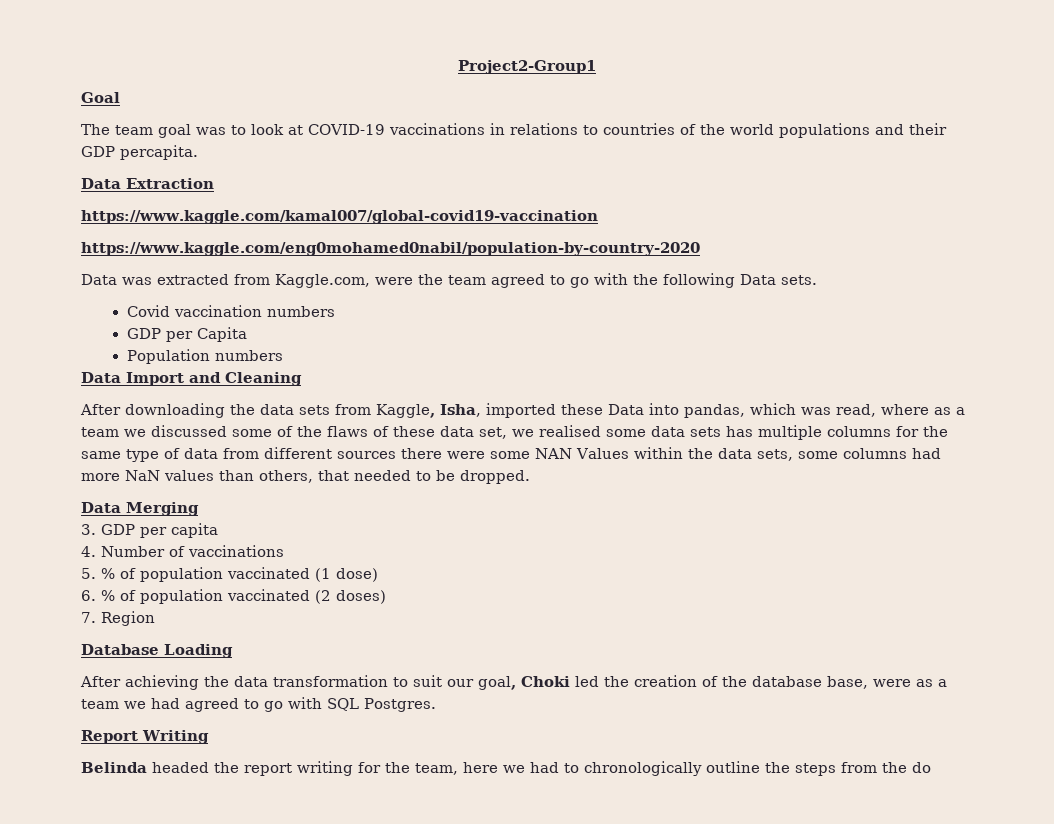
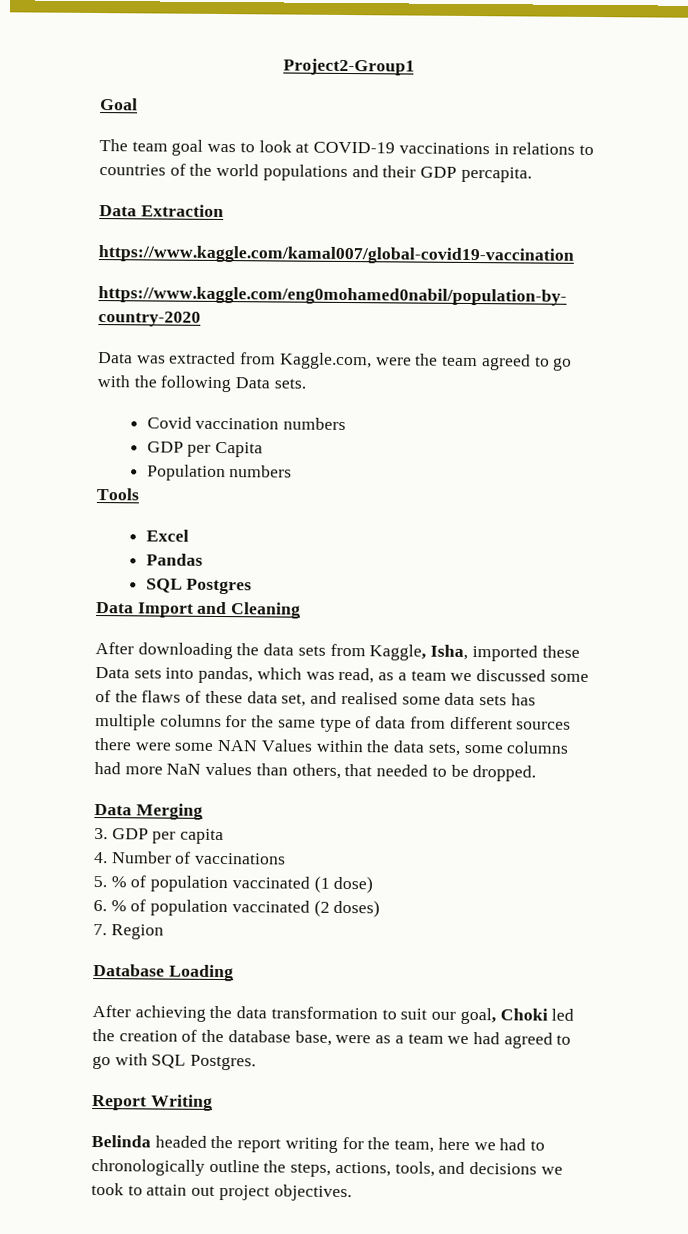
+ Tools
+ Excel
+ Pandas
+ SQL Postgres
- After downloading the data sets from Kaggle, Isha, imported these Data into pandas, which was read, where as a team we discussed some of the flaws of these data set, we realised some data sets has multiple columns for the same type of data from different sources there were some NAN Values within the data sets, some columns had more NaN values than others, that needed to be dropped.
+ After downloading the data sets from Kaggle, Isha, imported these Data sets into pandas, which was read, as a team we discussed some of the flaws of these data set, and realised some data sets has multiple columns for the same type of data from different sources there were some NAN Values within the data sets, some columns had more NaN values than others, that needed to be dropped.
- Belinda headed the report writing for the team, here we had to chronologically outline the steps from the do
+ Belinda headed the report writing for the team, here we had to chronologically outline the steps, actions, tools, and decisions we took to attain out project objectives.

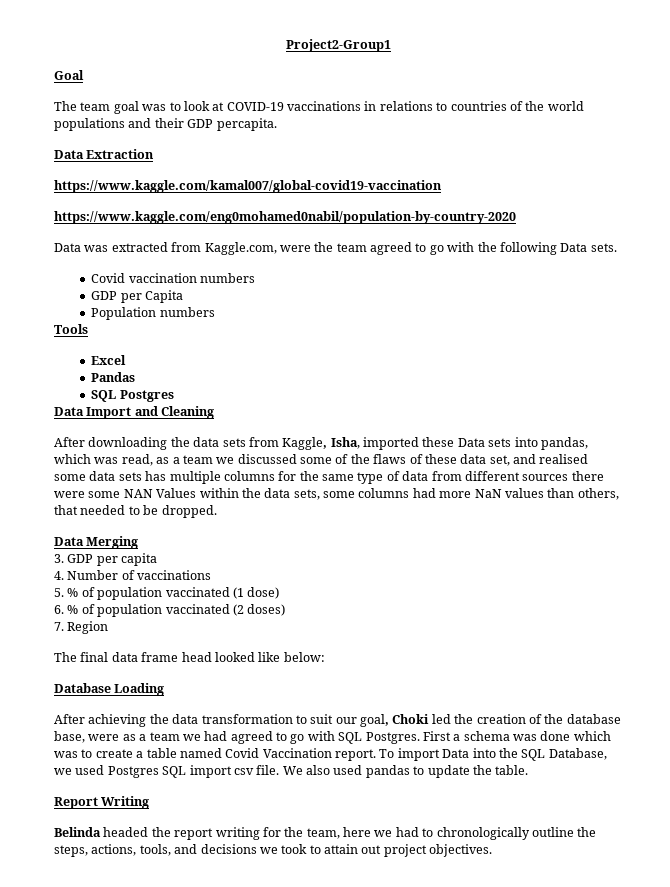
+ The final data frame head looked like below:
+ First a schema was done which was to create a table named Covid Vaccination report. To import Data into the SQL Database, we used Postgres SQL import csv file. We also used pandas to update the table.

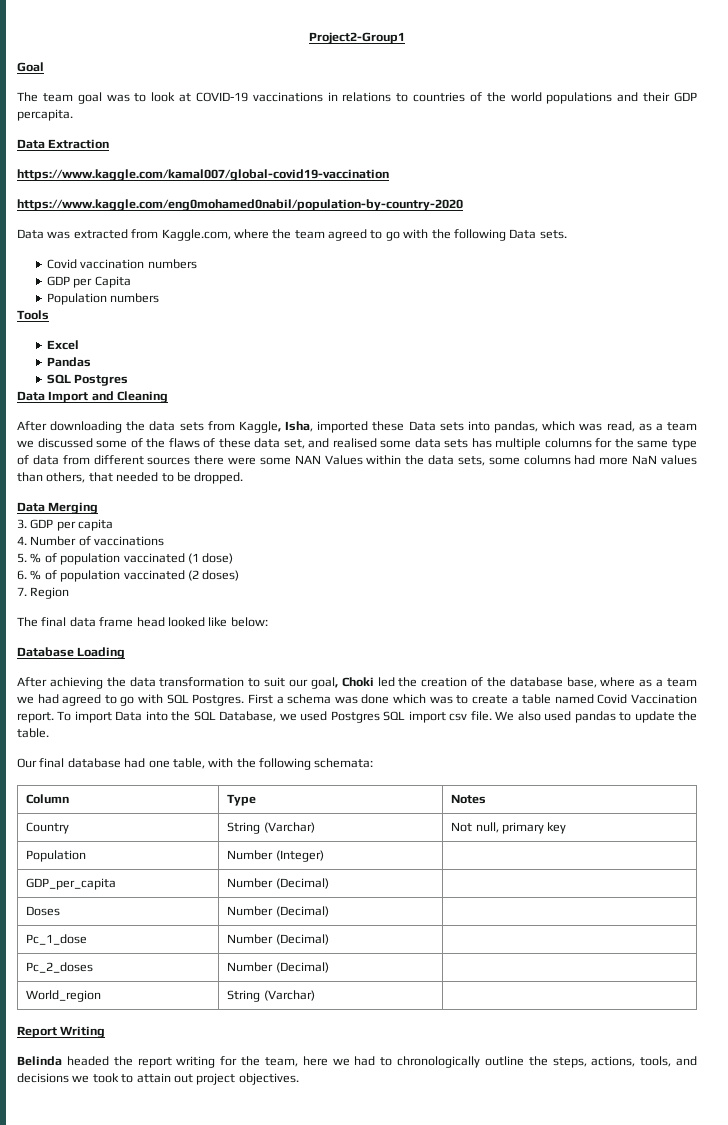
- Data was extracted from Kaggle.com, were the team agreed to go with the following Data sets.
+ Data was extracted from Kaggle.com, where the team agreed to go with the following Data sets.
- After achieving the data transformation to suit our goal, Choki led the creation of the database base, were as a team we had agreed to go with SQL Postgres.
+ After achieving the data transformation to suit our goal, Choki led the creation of the database base, where as a team we had agreed to go with SQL Postgres.
+ Our final database had one table, with the following schemata:
+ Column | Type | Notes
+ Country | String (Varchar) | Not null, primary key
+ Population | Number (Integer) |
+ GDP_per_capita | Number (Decimal) |
+ Doses | Number (Decimal) |
+ Pc_1_dose | Number (Decimal) |
+ Pc_2_doses | Number (Decimal) |
+ World_region | String (Varchar) |

